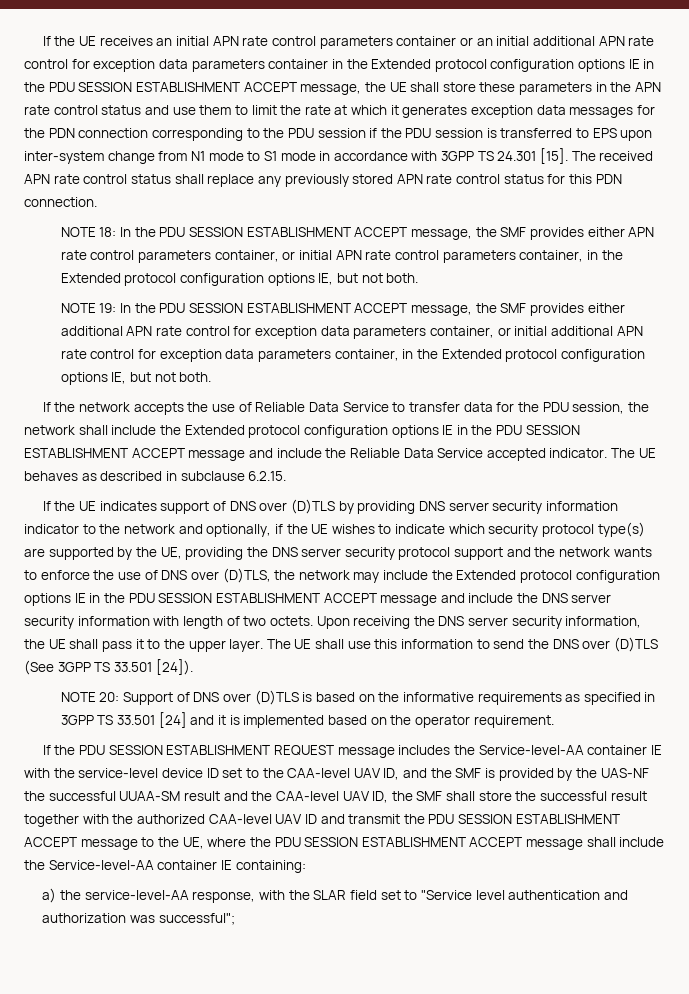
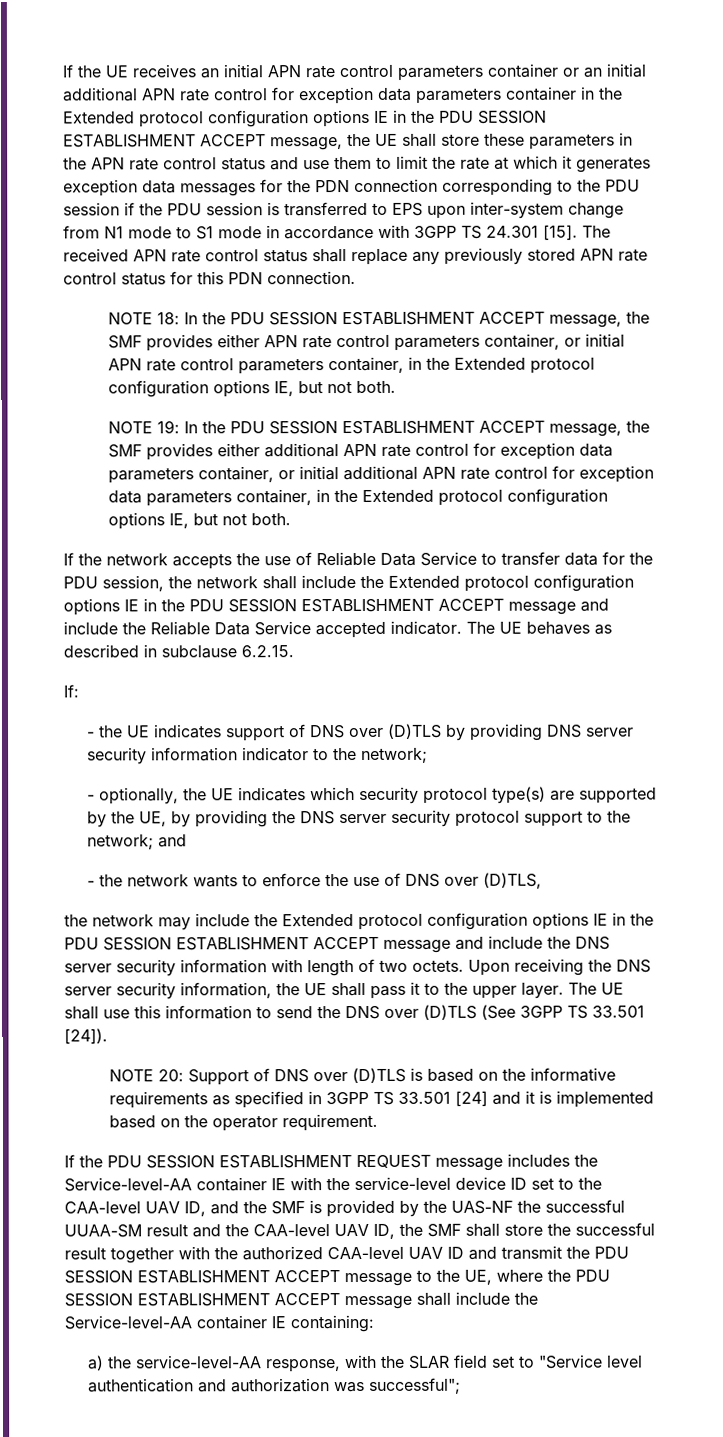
- If the UE indicates support of DNS over (D)TLS by providing DNS server security information indicator to the network and optionally, if the UE wishes to indicate which security protocol type(s) are supported by the UE, providing the DNS server security protocol support and the network wants to enforce the use of DNS over (D)TLS, the network may include the Extended protocol configuration options IE in the PDU SESSION ESTABLISHMENT ACCEPT message and include the DNS server security information with length of two octets.
+ If:
+ - the UE indicates support of DNS over (D)TLS by providing DNS server security information indicator to the network;
+ - optionally, the UE indicates which security protocol type(s) are supported by the UE, by providing the DNS server security protocol support to the network; and
+ - the network wants to enforce the use of DNS over (D)TLS,
+ the network may include the Extended protocol configuration options IE in the PDU SESSION ESTABLISHMENT ACCEPT message and include the DNS server security information with length of two octets.

